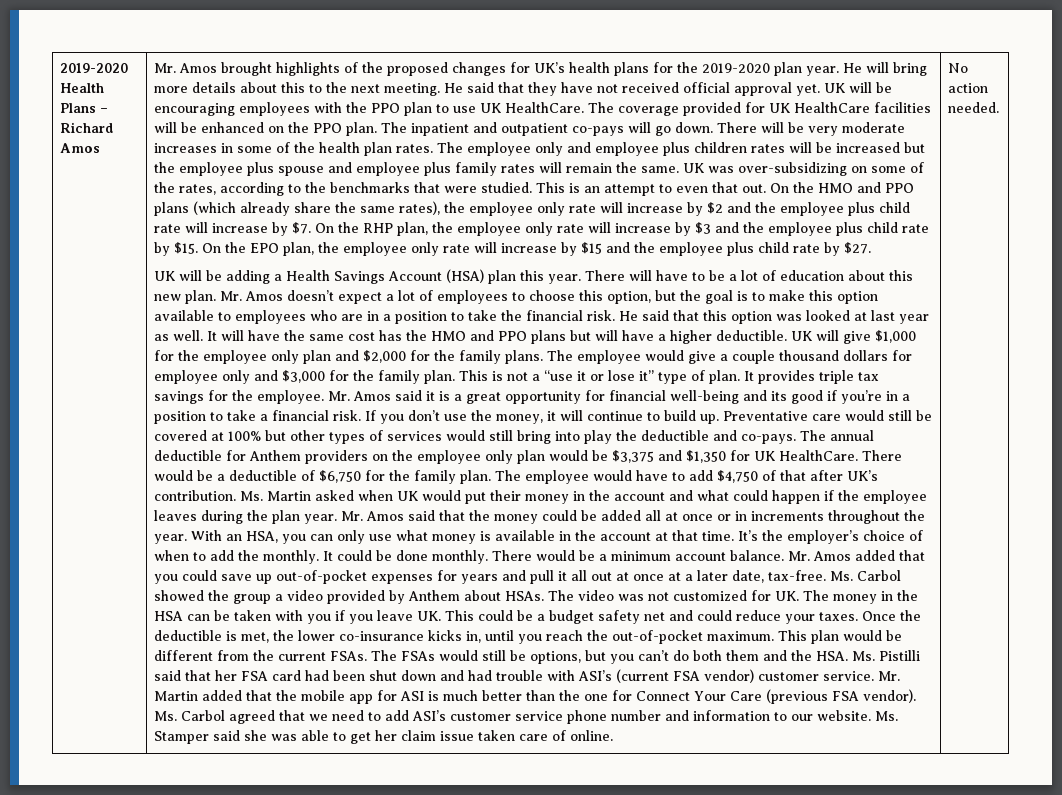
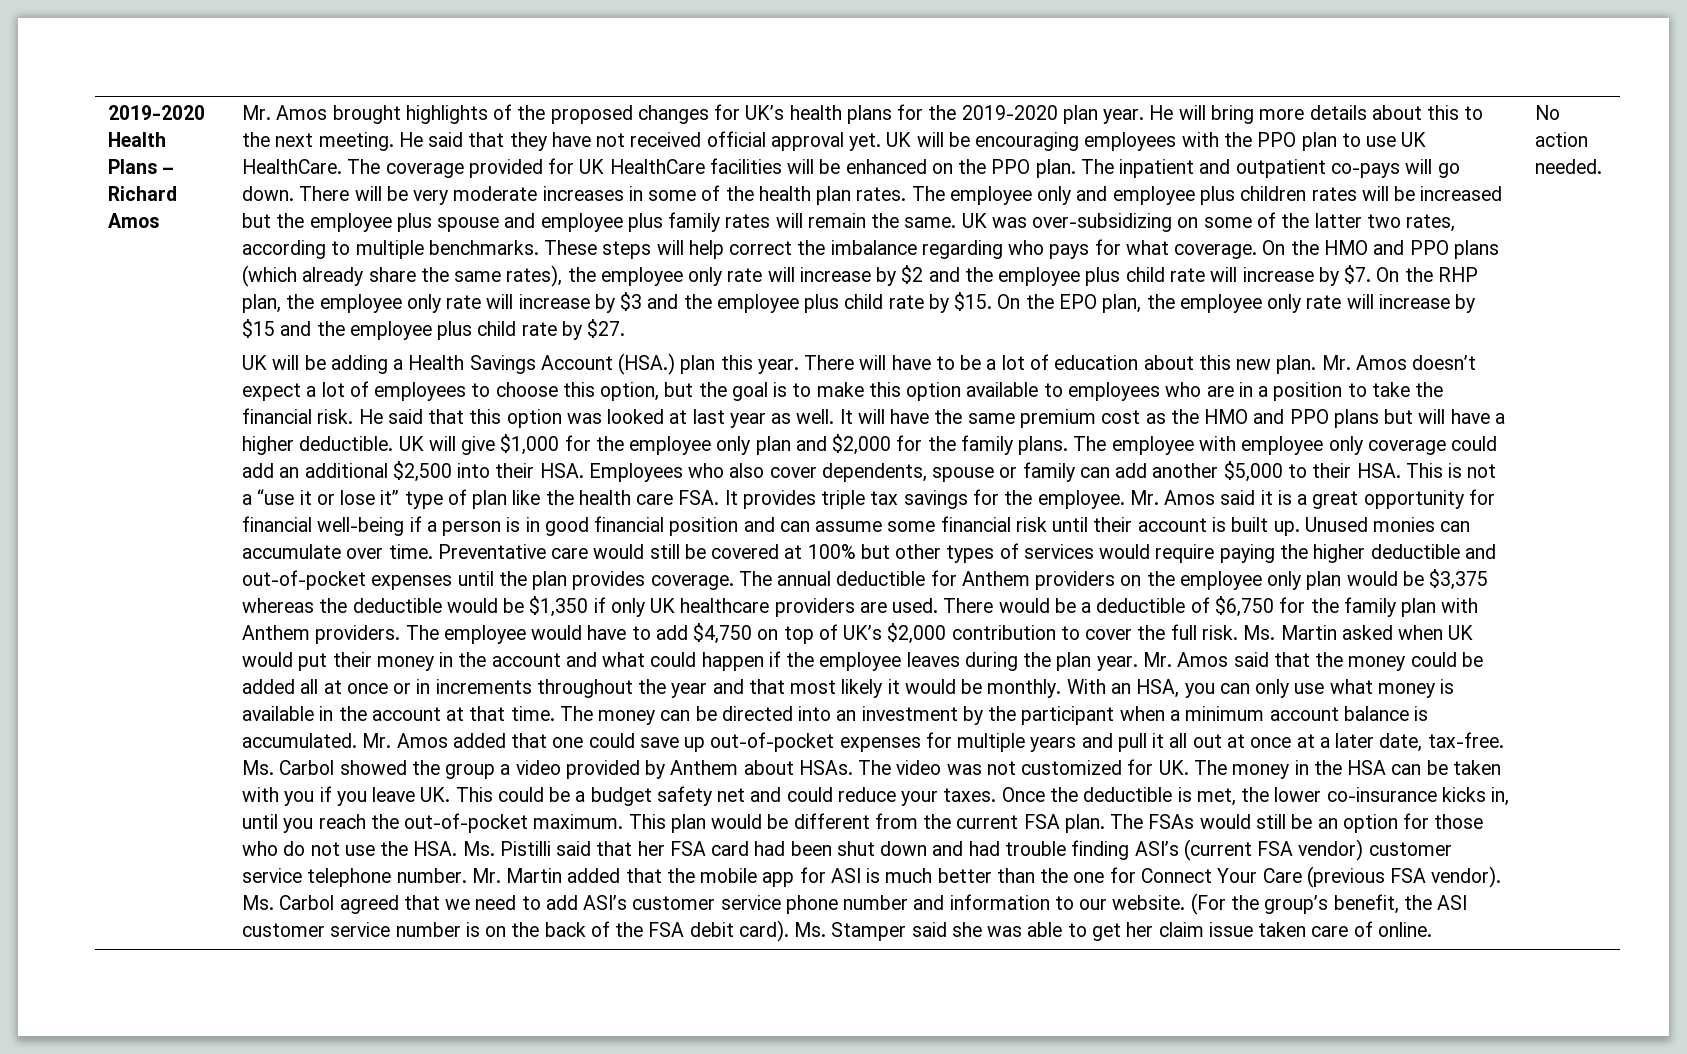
- UK was over-subsidizing on some of the rates, according to the benchmarks that were studied. This is an attempt to even that out.
+ UK was over-subsidizing on some of the latter two rates, according to multiple benchmarks. These steps will help correct the imbalance regarding who pays for what coverage.
- UK will be adding a Health Savings Account (HSA) plan this year.
+ UK will be adding a Health Savings Account (HSA.) plan this year.
- It will have the same cost has the HMO and PPO plans but will have a higher deductible.
+ It will have the same premium cost as the HMO and PPO plans but will have a higher deductible.
- The employee would give a couple thousand dollars for employee only and $3,000 for the family plan. This is not a “use it or lose it” type of plan. It provides triple tax savings for the employee.
+ The employee with employee only coverage could add an additional $2,500 into their HSA. Employees who also cover dependents, spouse or family can add another $5,000 to their HSA. This is not a “use it or lose it” type of plan like the health care FSA. It provides triple tax savings for the employee.
- Mr. Amos said it is a great opportunity for financial well-being and its good if you’re in a position to take a financial risk. If you don’t use the money, it will continue to build up.
+ Mr. Amos said it is a great opportunity for financial well-being if a person is in good financial position and can assume some financial risk until their account is built up. Unused monies can accumulate over time.
- Preventative care would still be covered at 100% but other types of services would still bring into play the deductible and co-pays.
+ Preventative care would still be covered at 100% but other types of services would require paying the higher deductible and out-of-pocket expenses until the plan provides coverage.
- The annual deductible for Anthem providers on the employee only plan would be $3,375 and $1,350 for UK HealthCare.
+ The annual deductible for Anthem providers on the employee only plan would be $3,375 whereas the deductible would be $1,350 if only UK healthcare providers are used.
- There would be a deductible of $6,750 for the family plan.
+ There would be a deductible of $6,750 for the family plan with Anthem providers.
- The employee would have to add $4,750 of that after UK’s contribution.
+ The employee would have to add $4,750 on top of UK’s $2,000 contribution to cover the full risk.
- Mr. Amos said that the money could be added all at once or in increments throughout the year.
+ Mr. Amos said that the money could be added all at once or in increments throughout the year and that most likely it would be monthly.
- It’s the employer’s choice of when to add the monthly. It could be done monthly. There would be a minimum account balance.
+ The money can be directed into an investment by the participant when a minimum account balance is accumulated.
- Mr. Amos added that you could save up out-of-pocket expenses for years and pull it all out at once at a later date, tax-free.
+ Mr. Amos added that one could save up out-of-pocket expenses for multiple years and pull it all out at once at a later date, tax-free.
- This plan would be different from the current FSAs.
+ This plan would be different from the current FSA plan.
- The FSAs would still be options, but you can’t do both them and the HSA. Ms. Pistilli said that her FSA card had been shut down and had trouble with ASI’s (current FSA vendor) customer service.
+ The FSAs would still be an option for those who do not use the HSA. Ms. Pistilli said that her FSA card had been shut down and had trouble finding ASI’s (current FSA vendor) customer service telephone number.
+ (For the group’s benefit, the ASI customer service number is on the back of the FSA debit card).

